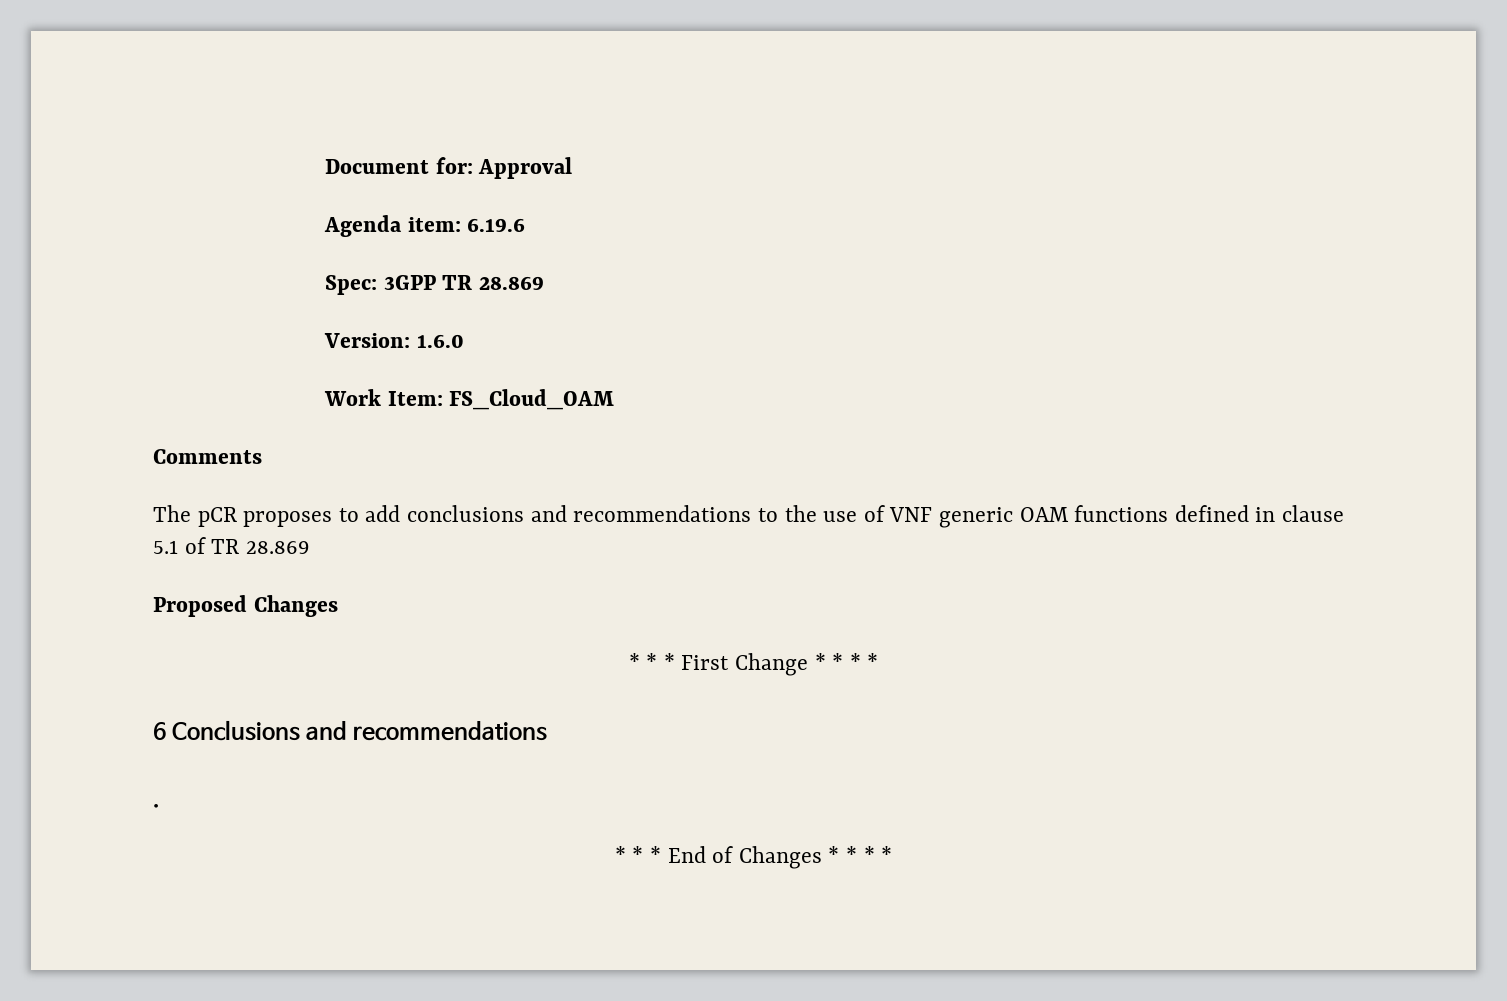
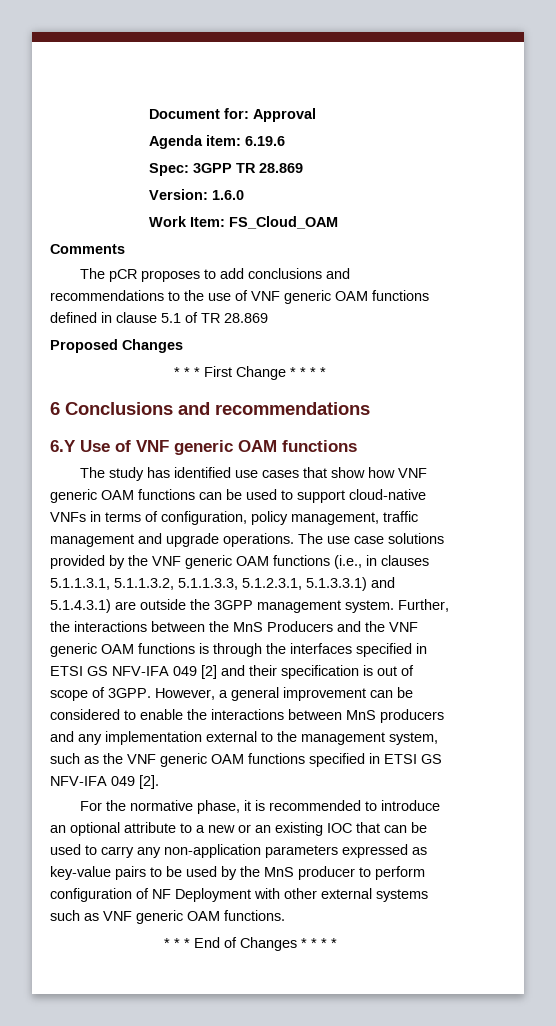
- .
+ 6.Y Use of VNF generic OAM functions
+ The study has identified use cases that show how VNF generic OAM functions can be used to support cloud-native VNFs in terms of configuration, policy management, traffic management and upgrade operations. The use case solutions provided by the VNF generic OAM functions (i.e., in clauses 5.1.1.3.1, 5.1.1.3.2, 5.1.1.3.3, 5.1.2.3.1, 5.1.3.3.1) and 5.1.4.3.1) are outside the 3GPP management system. Further, the interactions between the MnS Producers and the VNF generic OAM functions is through the interfaces specified in ETSI GS NFV-IFA 049 [2] and their specification is out of scope of 3GPP. However, a general improvement can be considered to enable the interactions between MnS producers and any implementation external to the management system, such as the VNF generic OAM functions specified in ETSI GS NFV-IFA 049 [2].
+ For the normative phase, it is recommended to introduce an optional attribute to a new or an existing IOC that can be used to carry any non-application parameters expressed as key-value pairs to be used by the MnS producer to perform configuration of NF Deployment with other external systems such as VNF generic OAM functions.

